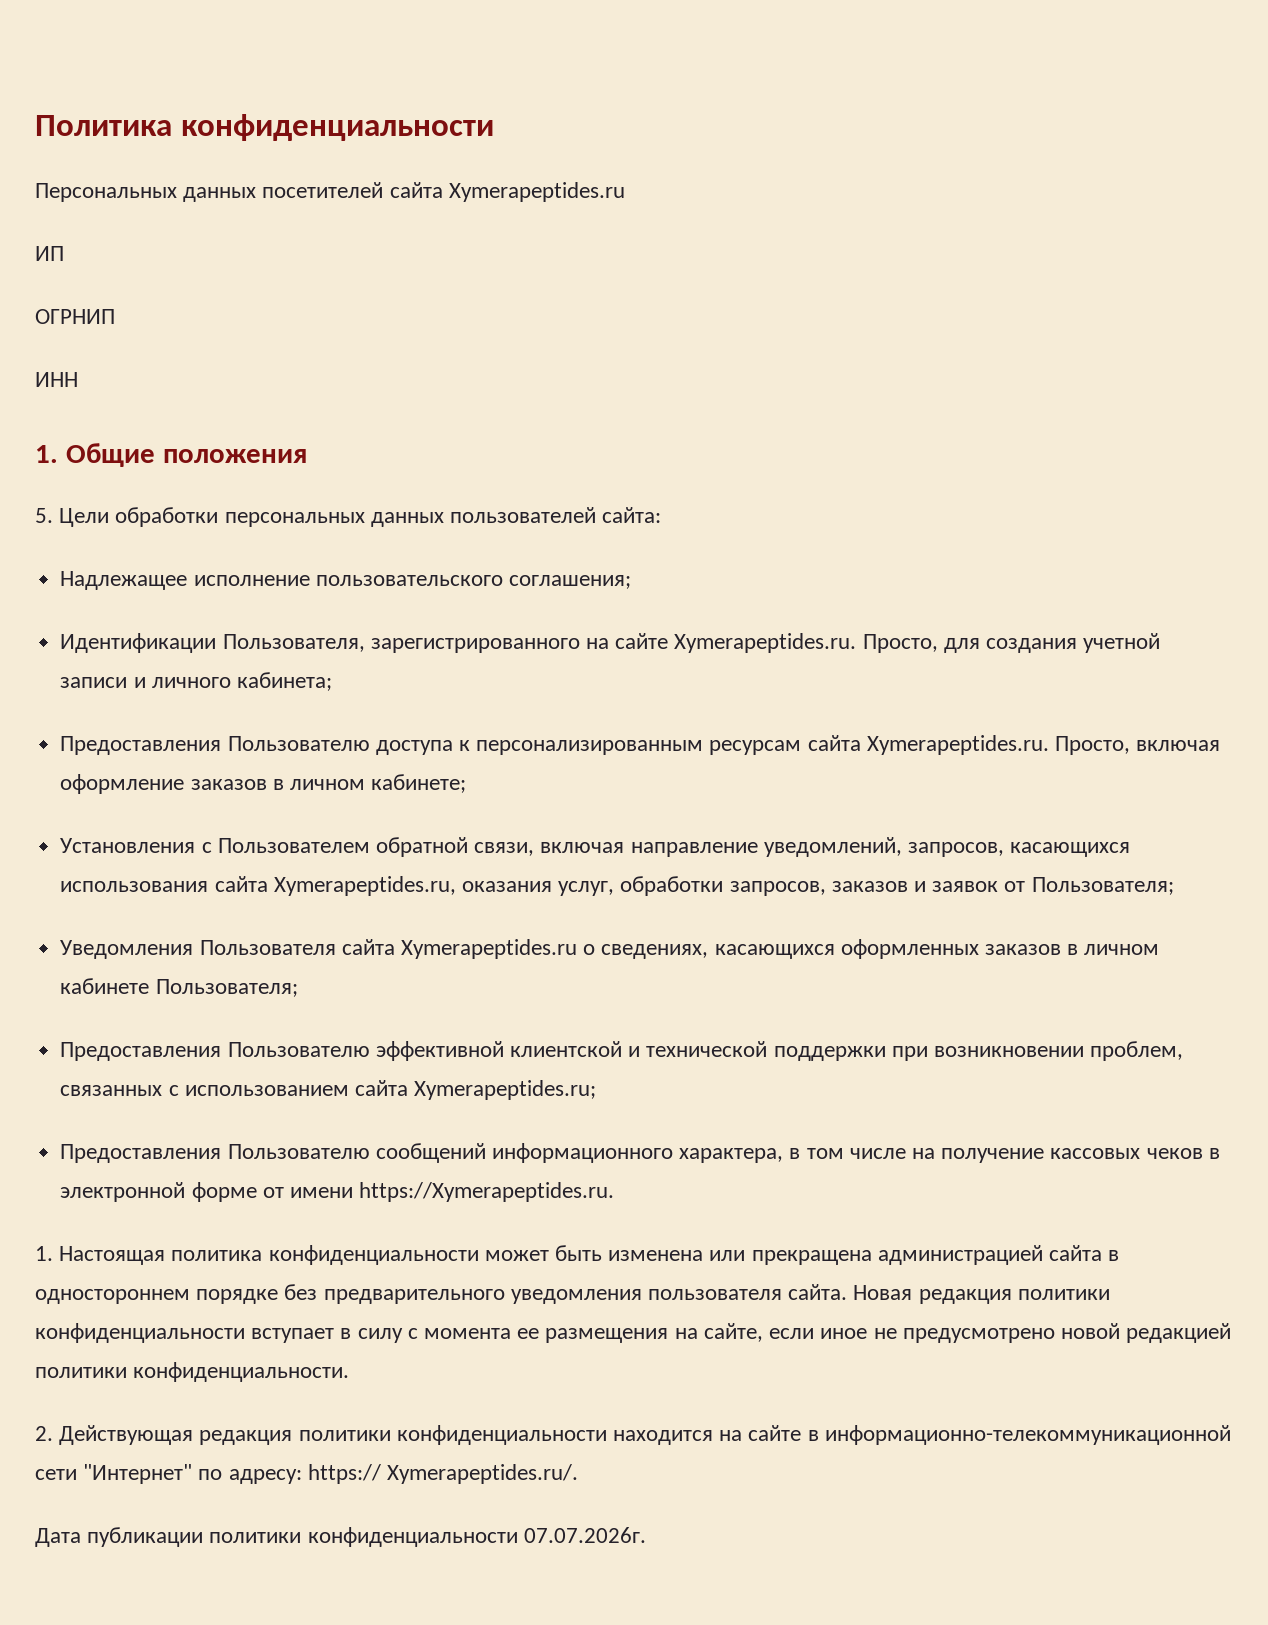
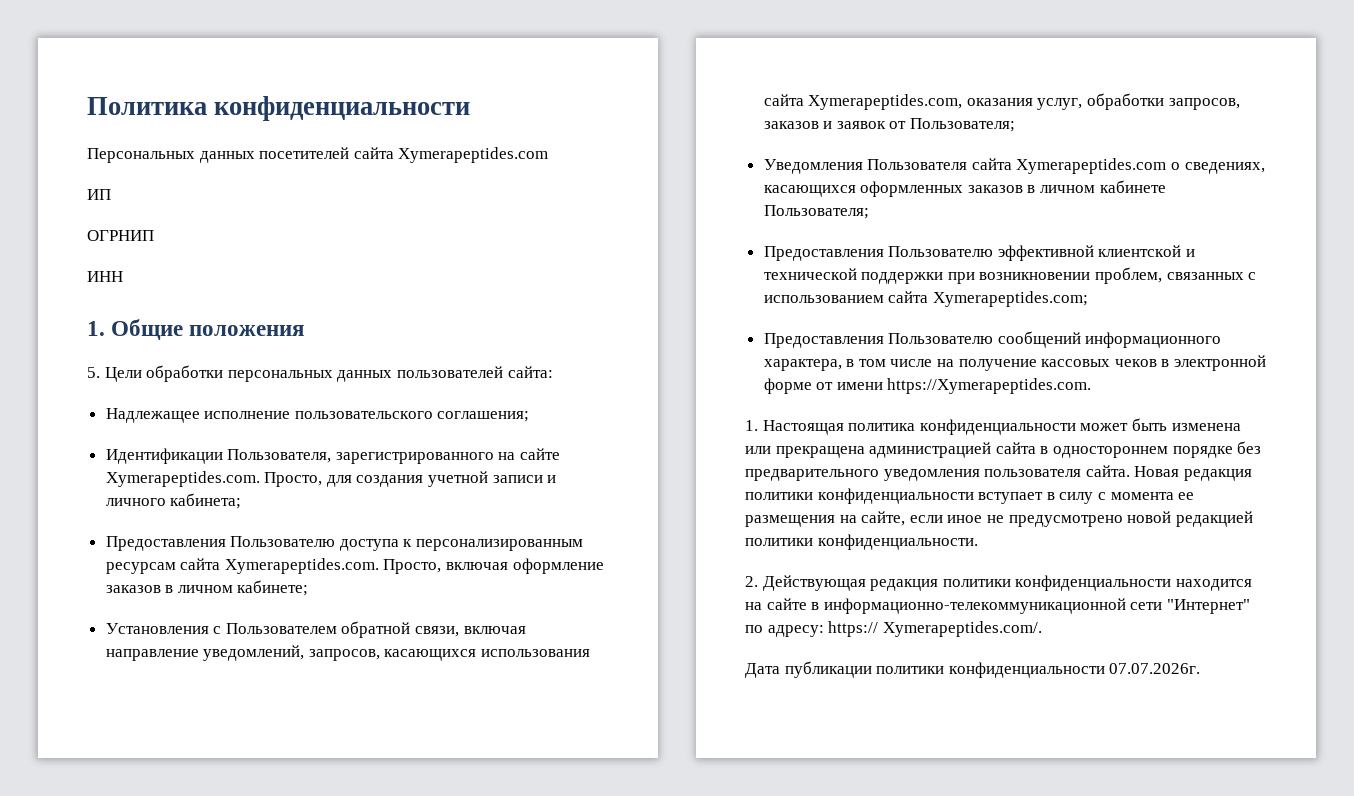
- Персональных данных посетителей сайта Xymerapeptides.ru
+ Персональных данных посетителей сайта Xymerapeptides.com
- Идентификации Пользователя, зарегистрированного на сайте Xymerapeptides.ru. Просто, для создания учетной записи и личного кабинета;
+ Идентификации Пользователя, зарегистрированного на сайте Xymerapeptides.com. Просто, для создания учетной записи и личного кабинета;
- Предоставления Пользователю доступа к персонализированным ресурсам сайта Xymerapeptides.ru. Просто, включая оформление заказов в личном кабинете;
+ Предоставления Пользователю доступа к персонализированным ресурсам сайта Xymerapeptides.com. Просто, включая оформление заказов в личном кабинете;
- Установления с Пользователем обратной связи, включая направление уведомлений, запросов, касающихся использования сайта Xymerapeptides.ru, оказания услуг, обработки запросов, заказов и заявок от Пользователя;
+ Установления с Пользователем обратной связи, включая направление уведомлений, запросов, касающихся использования сайта Xymerapeptides.com, оказания услуг, обработки запросов, заказов и заявок от Пользователя;
- Уведомления Пользователя сайта Xymerapeptides.ru о сведениях, касающихся оформленных заказов в личном кабинете Пользователя;
+ Уведомления Пользователя сайта Xymerapeptides.com о сведениях, касающихся оформленных заказов в личном кабинете Пользователя;
- Предоставления Пользователю эффективной клиентской и технической поддержки при возникновении проблем, связанных с использованием сайта Xymerapeptides.ru;
+ Предоставления Пользователю эффективной клиентской и технической поддержки при возникновении проблем, связанных с использованием сайта Xymerapeptides.com;
- Предоставления Пользователю сообщений информационного характера, в том числе на получение кассовых чеков в электронной форме от имени https://Xymerapeptides.ru.
+ Предоставления Пользователю сообщений информационного характера, в том числе на получение кассовых чеков в электронной форме от имени https://Xymerapeptides.com.
- 2. Действующая редакция политики конфиденциальности находится на сайте в информационно-телекоммуникационной сети "Интернет" по адресу: https:// Xymerapeptides.ru/.
+ 2. Действующая редакция политики конфиденциальности находится на сайте в информационно-телекоммуникационной сети "Интернет" по адресу: https:// Xymerapeptides.com/.

